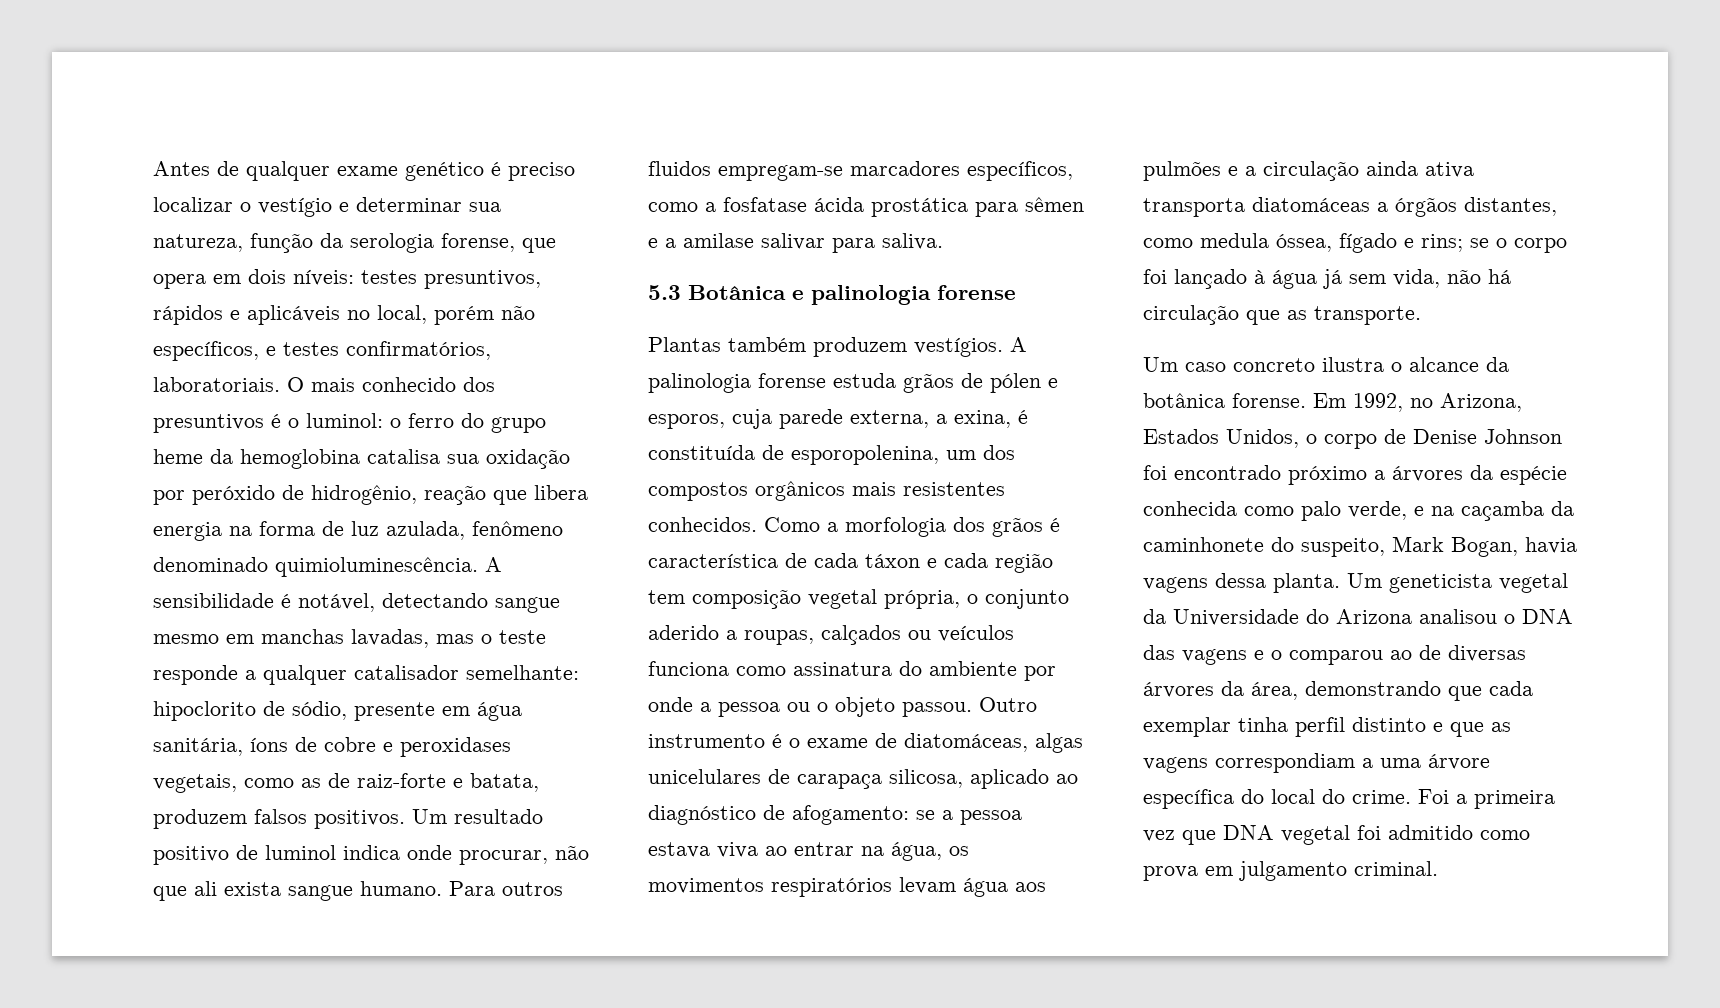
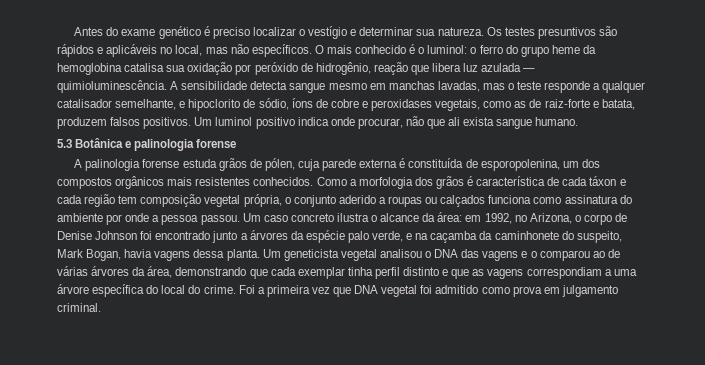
- Antes de qualquer exame genético é preciso localizar o vestígio e determinar sua natureza, função da serologia forense, que opera em dois níveis: testes presuntivos, rápidos e aplicáveis no local, porém não específicos, e testes confirmatórios, laboratoriais.
+ Antes do exame genético é preciso localizar o vestígio e determinar sua natureza. Os testes presuntivos são rápidos e aplicáveis no local, mas não específicos.
- O mais conhecido dos presuntivos é o luminol: o ferro do grupo heme da hemoglobina catalisa sua oxidação por peróxido de hidrogênio, reação que libera energia na forma de luz azulada, fenômeno denominado quimioluminescência. A sensibilidade é notável, detectando sangue mesmo em manchas lavadas, mas o teste responde a qualquer catalisador semelhante: hipoclorito de sódio, presente em água sanitária, íons de cobre e peroxidases vegetais, como as de raiz-forte e batata, produzem falsos positivos.
+ O mais conhecido é o luminol: o ferro do grupo heme da hemoglobina catalisa sua oxidação por peróxido de hidrogênio, reação que libera luz azulada — quimioluminescência. A sensibilidade detecta sangue mesmo em manchas lavadas, mas o teste responde a qualquer catalisador semelhante, e hipoclorito de sódio, íons de cobre e peroxidases vegetais, como as de raiz-forte e batata, produzem falsos positivos.
- Um resultado positivo de luminol indica onde procurar, não que ali exista sangue humano. Para outros fluidos empregam-se marcadores específicos, como a fosfatase ácida prostática para sêmen e a amilase salivar para saliva.
+ Um luminol positivo indica onde procurar, não que ali exista sangue humano.
- Plantas também produzem vestígios. A palinologia forense estuda grãos de pólen e esporos, cuja parede externa, a exina, é constituída de esporopolenina, um dos compostos orgânicos mais resistentes conhecidos.
+ A palinologia forense estuda grãos de pólen, cuja parede externa é constituída de esporopolenina, um dos compostos orgânicos mais resistentes conhecidos.
- Como a morfologia dos grãos é característica de cada táxon e cada região tem composição vegetal própria, o conjunto aderido a roupas, calçados ou veículos funciona como assinatura do ambiente por onde a pessoa ou o objeto passou. Outro instrumento é o exame de diatomáceas, algas unicelulares de carapaça silicosa, aplicado ao diagnóstico de afogamento: se a pessoa estava viva ao entrar na água, os movimentos respiratórios levam água aos pulmões e a circulação ainda ativa transporta diatomáceas a órgãos distantes, como medula óssea, fígado e rins; se o corpo foi lançado à água já sem vida, não há circulação que as transporte.
- Um caso concreto ilustra o alcance da botânica forense. Em 1992, no Arizona, Estados Unidos, o corpo de Denise Johnson foi encontrado próximo a árvores da espécie conhecida como palo verde, e na caçamba da caminhonete do suspeito, Mark Bogan, havia vagens dessa planta.
+ Como a morfologia dos grãos é característica de cada táxon e cada região tem composição vegetal própria, o conjunto aderido a roupas ou calçados funciona como assinatura do ambiente por onde a pessoa passou. Um caso concreto ilustra o alcance da área: em 1992, no Arizona, o corpo de Denise Johnson foi encontrado junto a árvores da espécie palo verde, e na caçamba da caminhonete do suspeito, Mark Bogan, havia vagens dessa planta.
- Um geneticista vegetal da Universidade do Arizona analisou o DNA das vagens e o comparou ao de diversas árvores da área, demonstrando que cada exemplar tinha perfil distinto e que as vagens correspondiam a uma árvore específica do local do crime.
+ Um geneticista vegetal analisou o DNA das vagens e o comparou ao de várias árvores da área, demonstrando que cada exemplar tinha perfil distinto e que as vagens correspondiam a uma árvore específica do local do crime.

